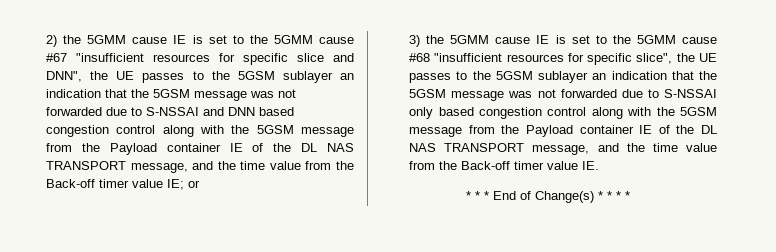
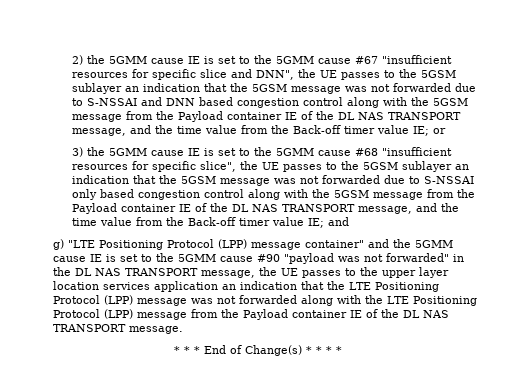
- 3) the 5GMM cause IE is set to the 5GMM cause #68 "insufficient resources for specific slice", the UE passes to the 5GSM sublayer an indication that the 5GSM message was not forwarded due to S-NSSAI only based congestion control along with the 5GSM message from the Payload container IE of the DL NAS TRANSPORT message, and the time value from the Back-off timer value IE.
+ 3) the 5GMM cause IE is set to the 5GMM cause #68 "insufficient resources for specific slice", the UE passes to the 5GSM sublayer an indication that the 5GSM message was not forwarded due to S-NSSAI only based congestion control along with the 5GSM message from the Payload container IE of the DL NAS TRANSPORT message, and the time value from the Back-off timer value IE; and
+ g) "LTE Positioning Protocol (LPP) message container" and the 5GMM cause IE is set to the 5GMM cause #90 "payload was not forwarded" in the DL NAS TRANSPORT message, the UE passes to the upper layer location services application an indication that the LTE Positioning Protocol (LPP) message was not forwarded along with the LTE Positioning Protocol (LPP) message from the Payload container IE of the DL NAS TRANSPORT message.

